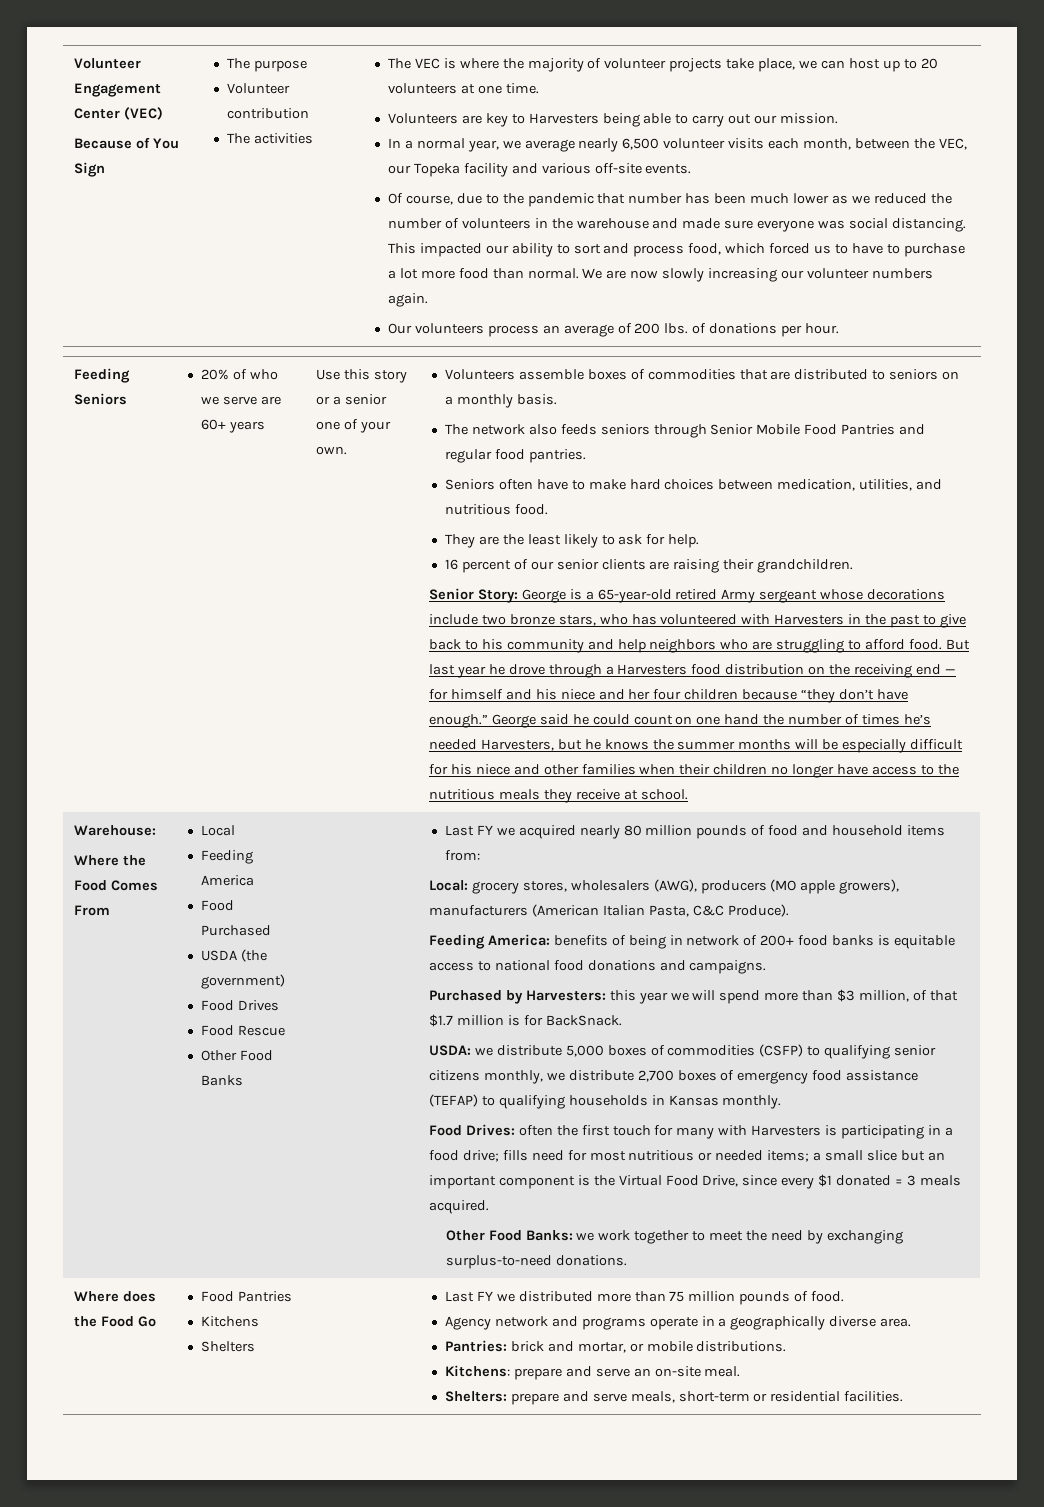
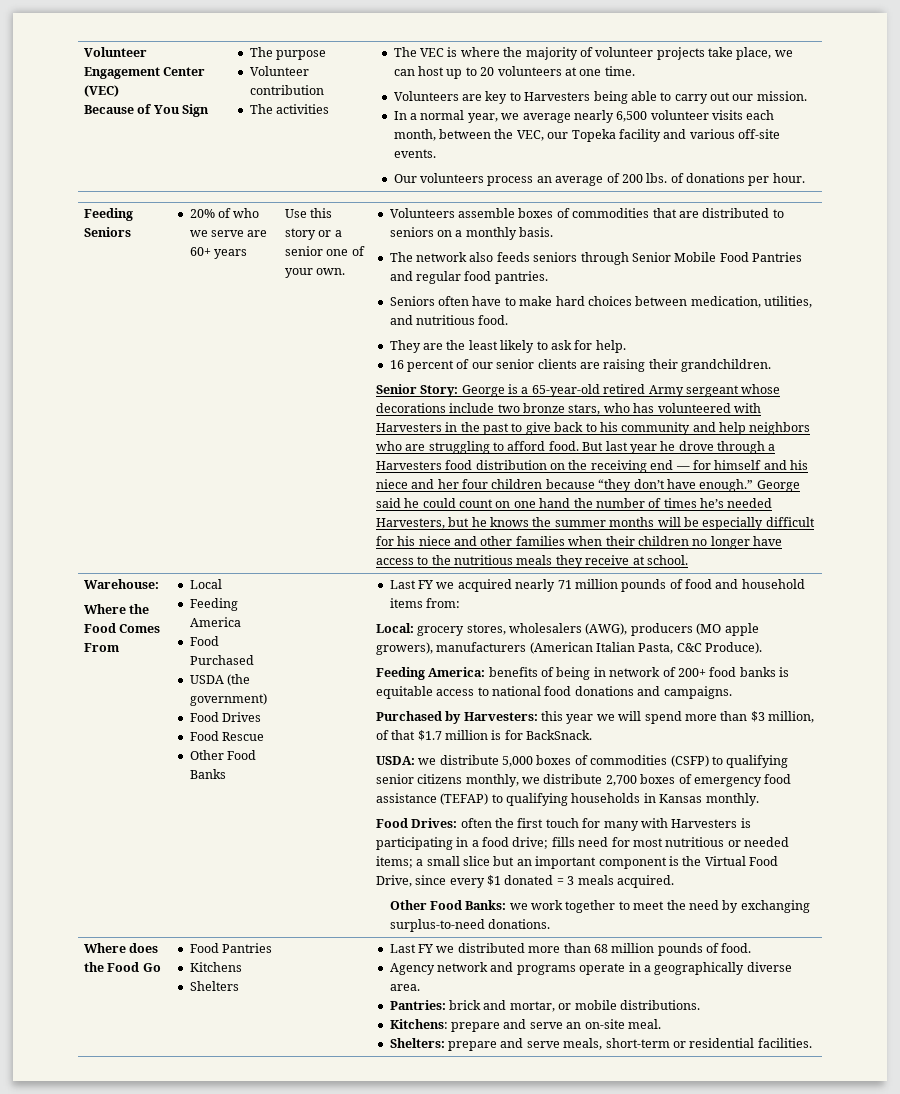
- Of course, due to the pandemic that number has been much lower as we reduced the number of volunteers in the warehouse and made sure everyone was social distancing. This impacted our ability to sort and process food, which forced us to have to purchase a lot more food than normal. We are now slowly increasing our volunteer numbers again.
- Last FY we acquired nearly 80 million pounds of food and household items from:
+ Last FY we acquired nearly 71 million pounds of food and household items from:
- Last FY we distributed more than 75 million pounds of food.
+ Last FY we distributed more than 68 million pounds of food.

